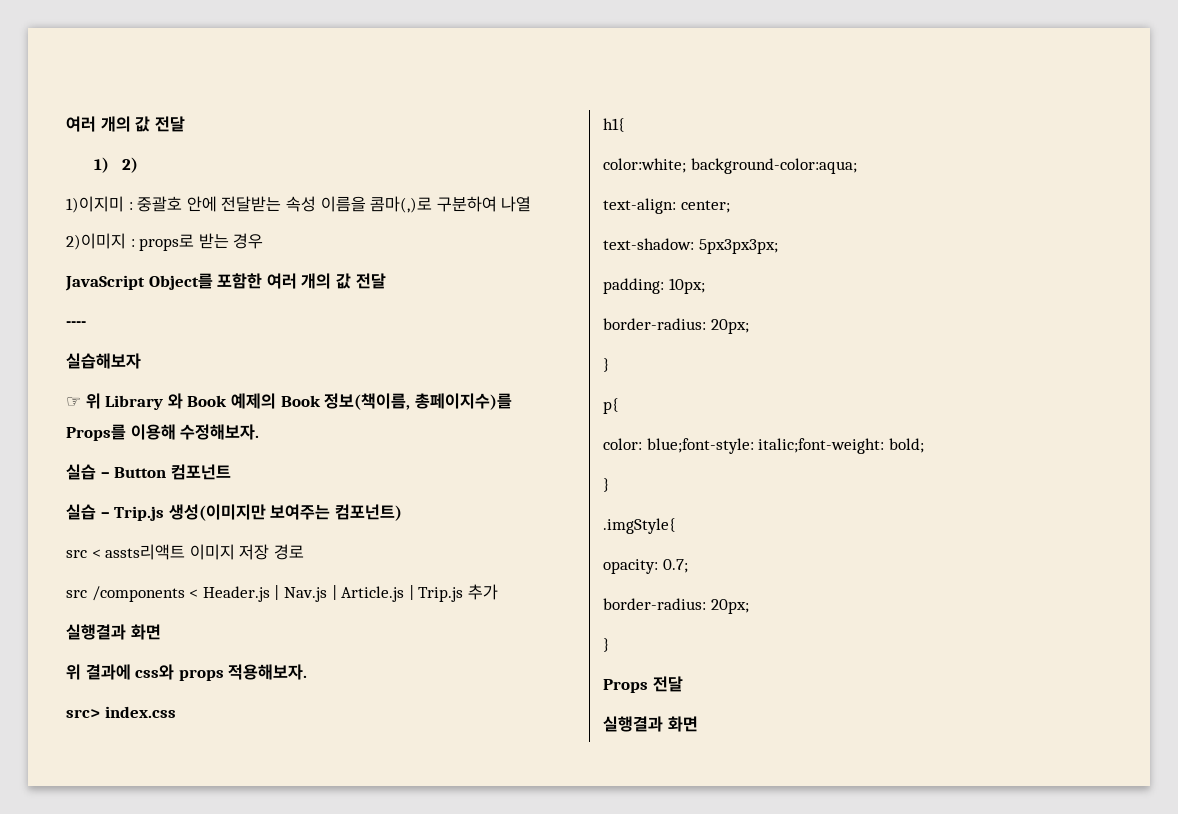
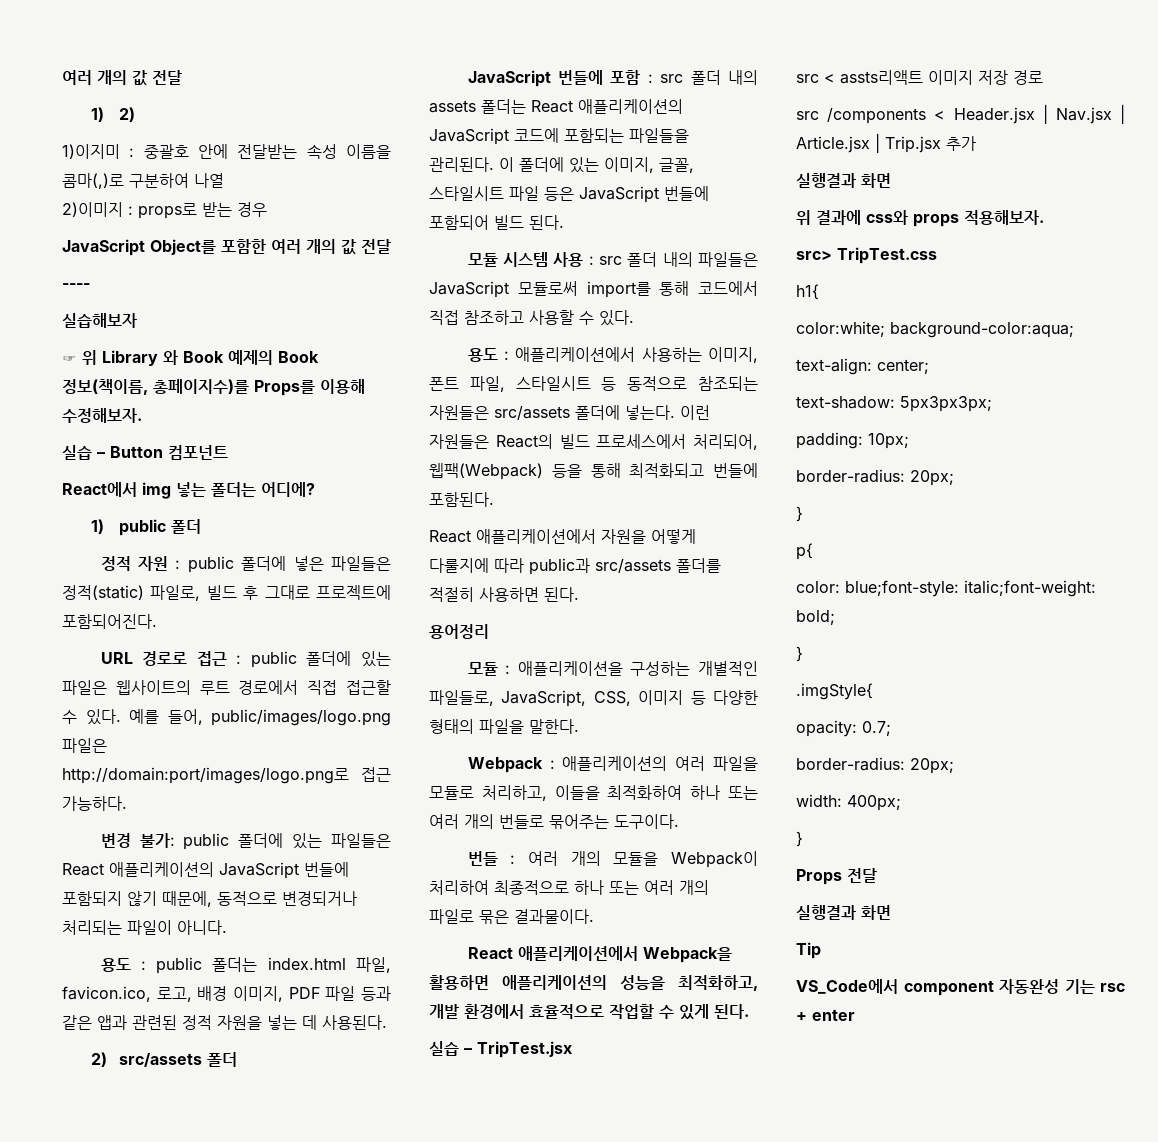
- 실습 – Trip.js 생성(이미지만 보여주는 컴포넌트)
+ React에서 img 넣는 폴더는 어디에?
+ 1) public 폴더
+ 정적 자원 : public 폴더에 넣은 파일들은 정적(static) 파일로, 빌드 후 그대로 프로젝트에 포함되어진다.
+ URL 경로로 접근 : public 폴더에 있는 파일은 웹사이트의 루트 경로에서 직접 접근할 수 있다. 예를 들어, public/images/logo.png 파일은 http://domain:port/images/logo.png로 접근 가능하다.
+ 변경 불가: public 폴더에 있는 파일들은 React 애플리케이션의 JavaScript 번들에 포함되지 않기 때문에, 동적으로 변경되거나 처리되는 파일이 아니다.
+ 용도 : public 폴더는 index.html 파일, favicon.ico, 로고, 배경 이미지, PDF 파일 등과 같은 앱과 관련된 정적 자원을 넣는 데 사용된다.
+ 2) src/assets 폴더
+ JavaScript 번들에 포함 : src 폴더 내의 assets 폴더는 React 애플리케이션의 JavaScript 코드에 포함되는 파일들을 관리된다. 이 폴더에 있는 이미지, 글꼴, 스타일시트 파일 등은 JavaScript 번들에 포함되어 빌드 된다.
+ 모듈 시스템 사용 : src 폴더 내의 파일들은 JavaScript 모듈로써 import를 통해 코드에서 직접 참조하고 사용할 수 있다.
+ 용도 : 애플리케이션에서 사용하는 이미지, 폰트 파일, 스타일시트 등 동적으로 참조되는 자원들은 src/assets 폴더에 넣는다. 이런 자원들은 React의 빌드 프로세스에서 처리되어, 웹팩(Webpack) 등을 통해 최적화되고 번들에 포함된다.
+ React 애플리케이션에서 자원을 어떻게 다룰지에 따라 public과 src/assets 폴더를 적절히 사용하면 된다.
+ 용어정리
+ 모듈 : 애플리케이션을 구성하는 개별적인 파일들로, JavaScript, CSS, 이미지 등 다양한 형태의 파일을 말한다.
+ Webpack : 애플리케이션의 여러 파일을 모듈로 처리하고, 이들을 최적화하여 하나 또는 여러 개의 번들로 묶어주는 도구이다.
+ 번들 : 여러 개의 모듈을 Webpack이 처리하여 최종적으로 하나 또는 여러 개의 파일로 묶은 결과물이다.
+ React 애플리케이션에서 Webpack을 활용하면 애플리케이션의 성능을 최적화하고, 개발 환경에서 효율적으로 작업할 수 있게 된다.
+ 실습 – TripTest.jsx
- src /components < Header.js | Nav.js | Article.js | Trip.js 추가
+ src /components < Header.jsx | Nav.jsx | Article.jsx | Trip.jsx 추가
- src> index.css
+ src> TripTest.css
+ width: 400px;
+ Tip
+ VS_Code에서 component 자동완성 기는 rsc + enter

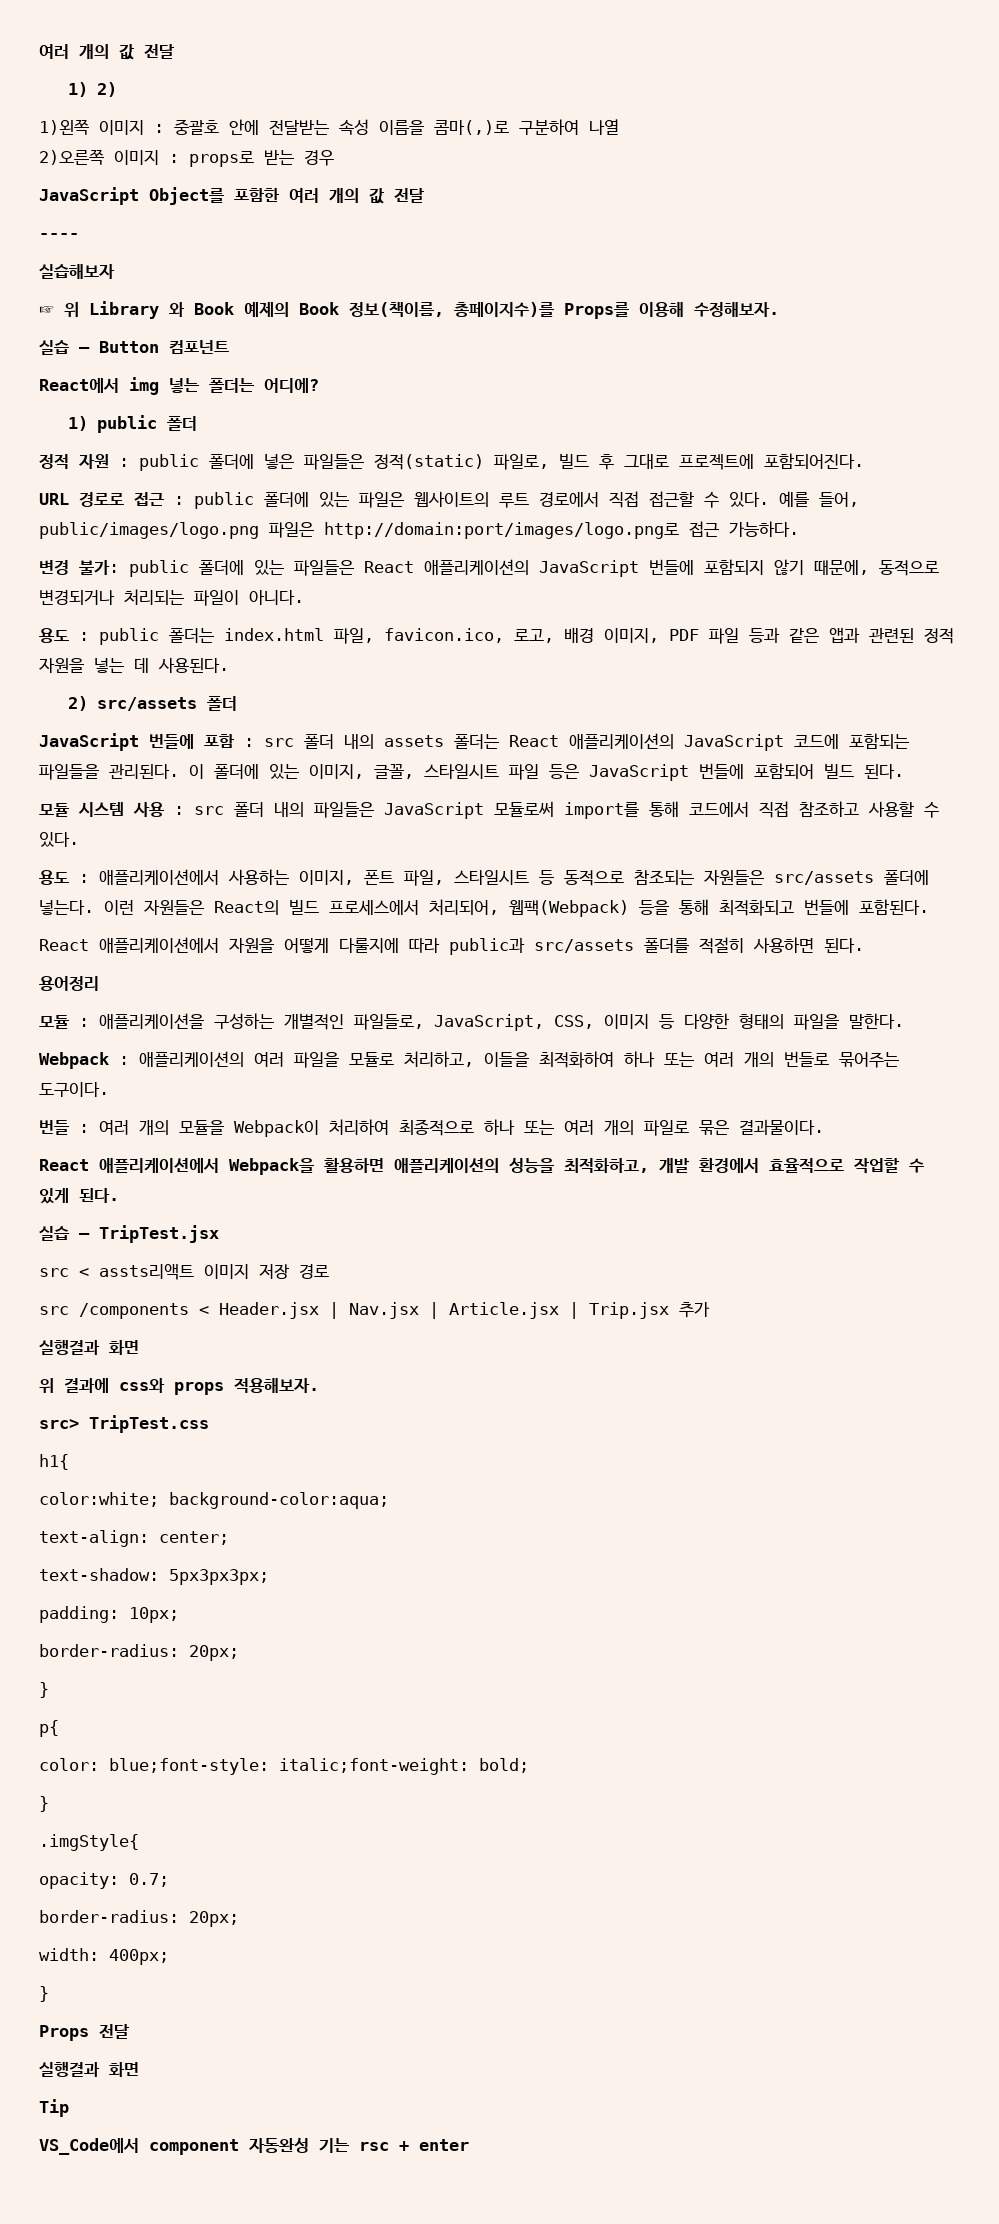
- 1)이지미 : 중괄호 안에 전달받는 속성 이름을 콤마(,)로 구분하여 나열
+ 1)왼쪽 이미지 : 중괄호 안에 전달받는 속성 이름을 콤마(,)로 구분하여 나열
- 2)이미지 : props로 받는 경우
+ 2)오른쪽 이미지 : props로 받는 경우

